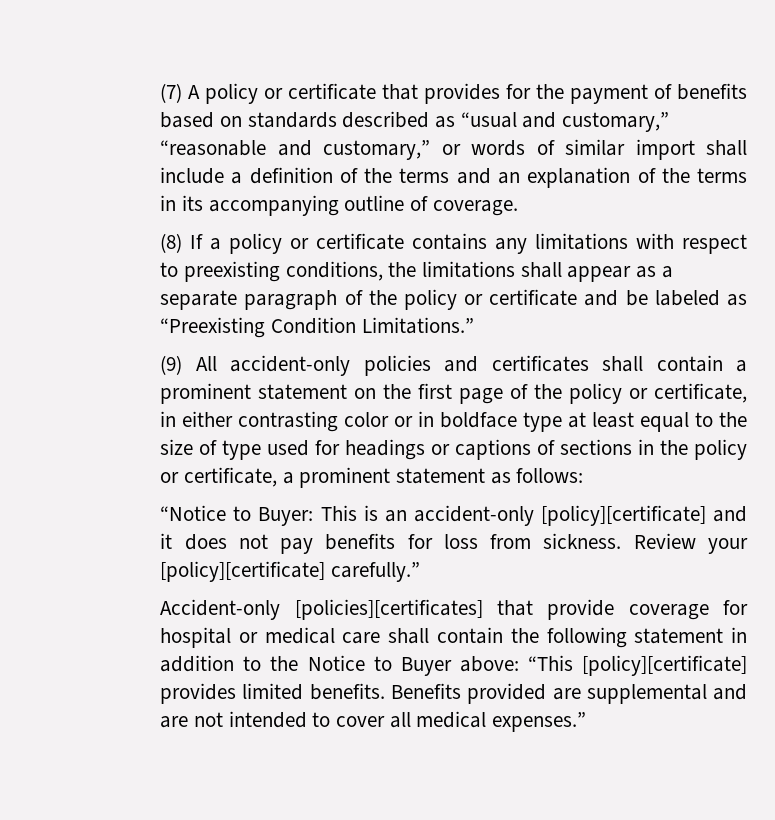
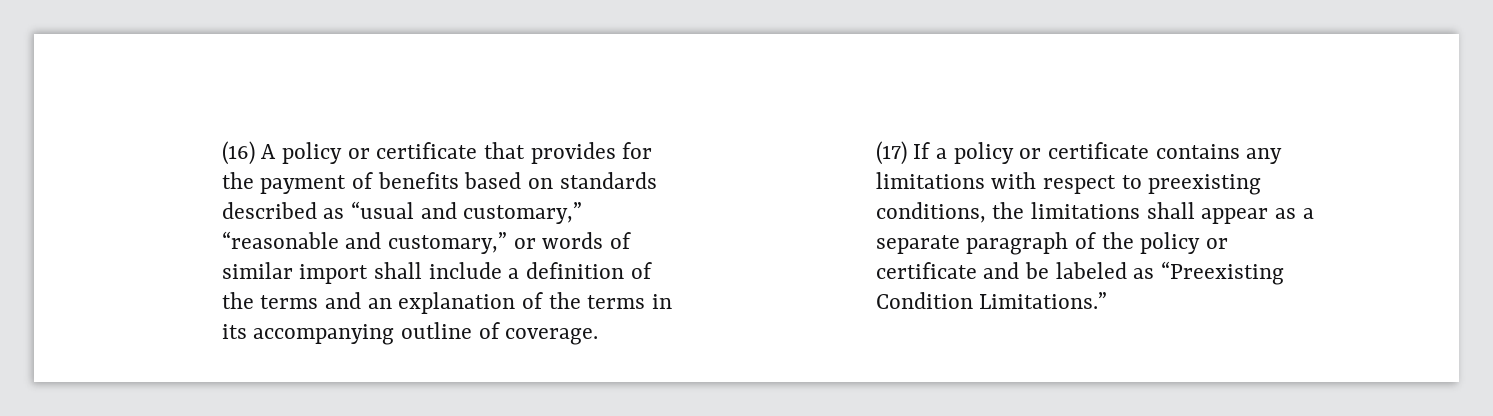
- (7) A policy or certificate that provides for the payment of benefits based on standards described as “usual and customary,” “reasonable and customary,” or words of similar import shall include a definition of the terms and an explanation of the terms in its accompanying outline of coverage.
+ (16) A policy or certificate that provides for the payment of benefits based on standards described as “usual and customary,” “reasonable and customary,” or words of similar import shall include a definition of the terms and an explanation of the terms in its accompanying outline of coverage.
- (8) If a policy or certificate contains any limitations with respect to preexisting conditions, the limitations shall appear as a separate paragraph of the policy or certificate and be labeled as “Preexisting Condition Limitations.”
+ (17) If a policy or certificate contains any limitations with respect to preexisting conditions, the limitations shall appear as a separate paragraph of the policy or certificate and be labeled as “Preexisting Condition Limitations.”
- (9) All accident-only policies and certificates shall contain a prominent statement on the first page of the policy or certificate, in either contrasting color or in boldface type at least equal to the size of type used for headings or captions of sections in the policy or certificate, a prominent statement as follows:
- “Notice to Buyer: This is an accident-only [policy][certificate] and it does not pay benefits for loss from sickness. Review your [policy][certificate] carefully.”
- Accident-only [policies][certificates] that provide coverage for hospital or medical care shall contain the following statement in addition to the Notice to Buyer above: “This [policy][certificate] provides limited benefits. Benefits provided are supplemental and are not intended to cover all medical expenses.”

